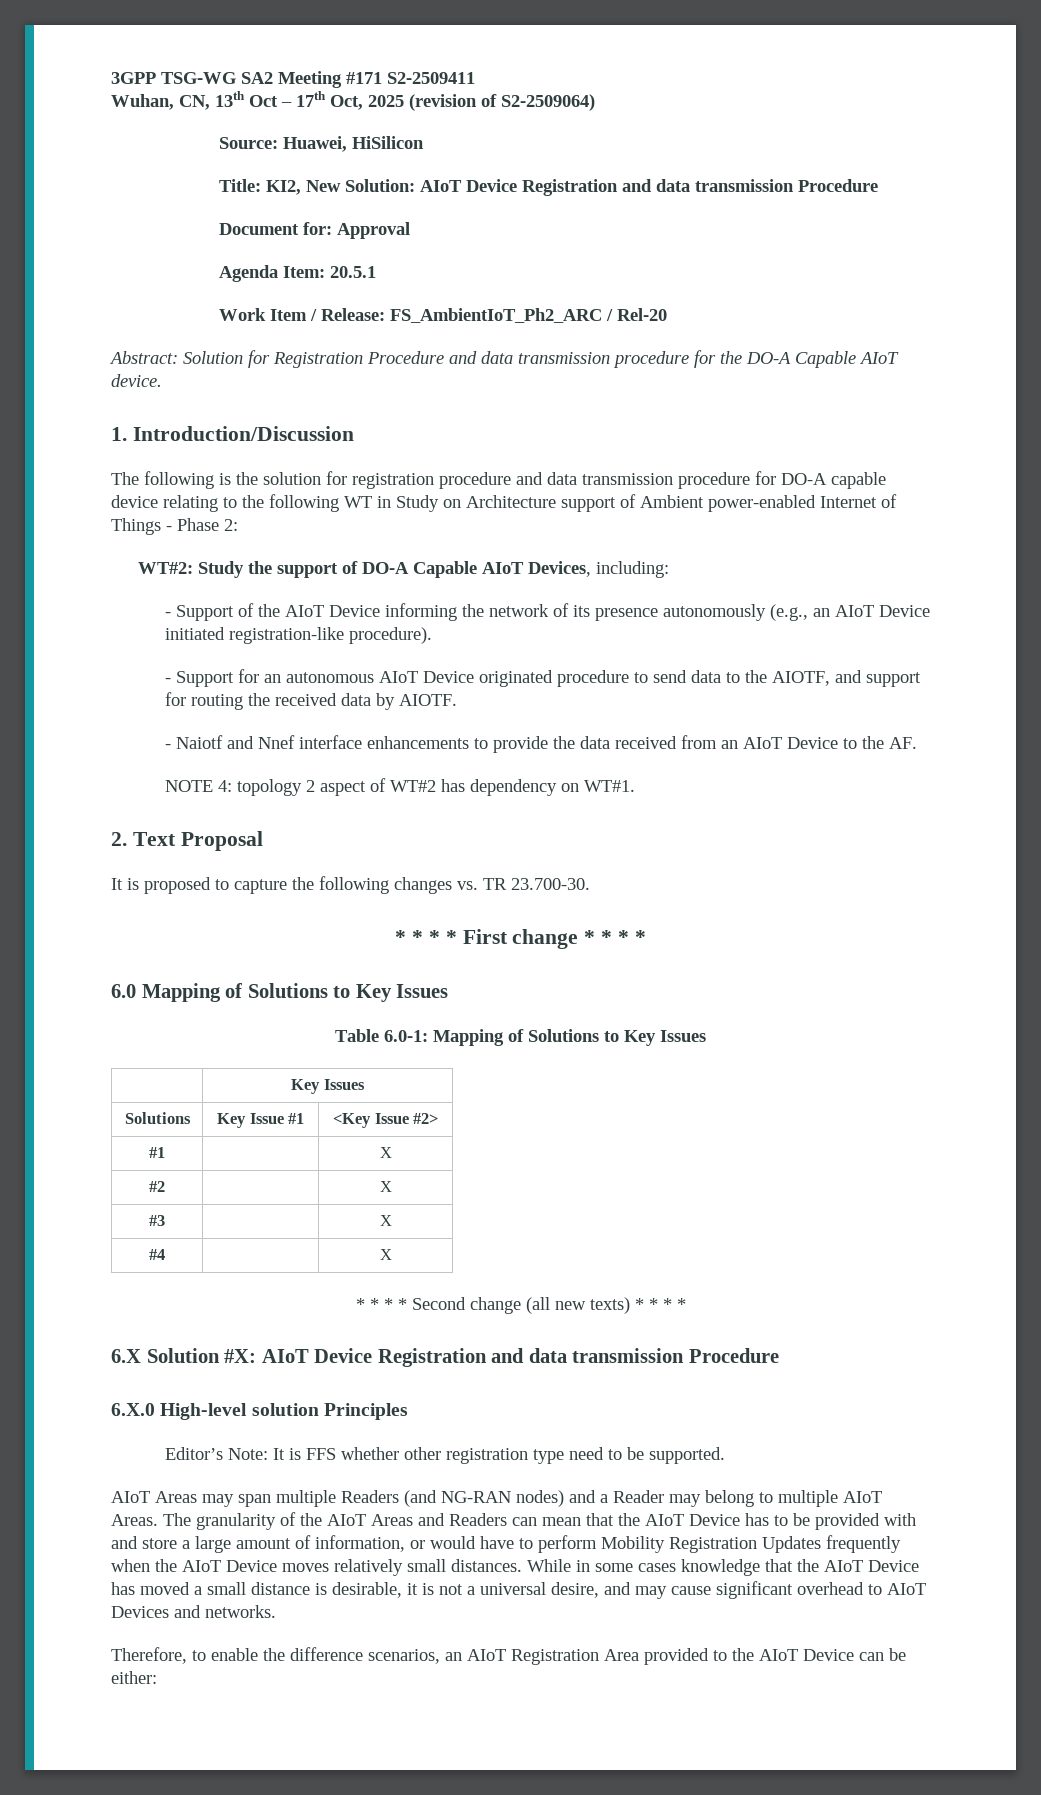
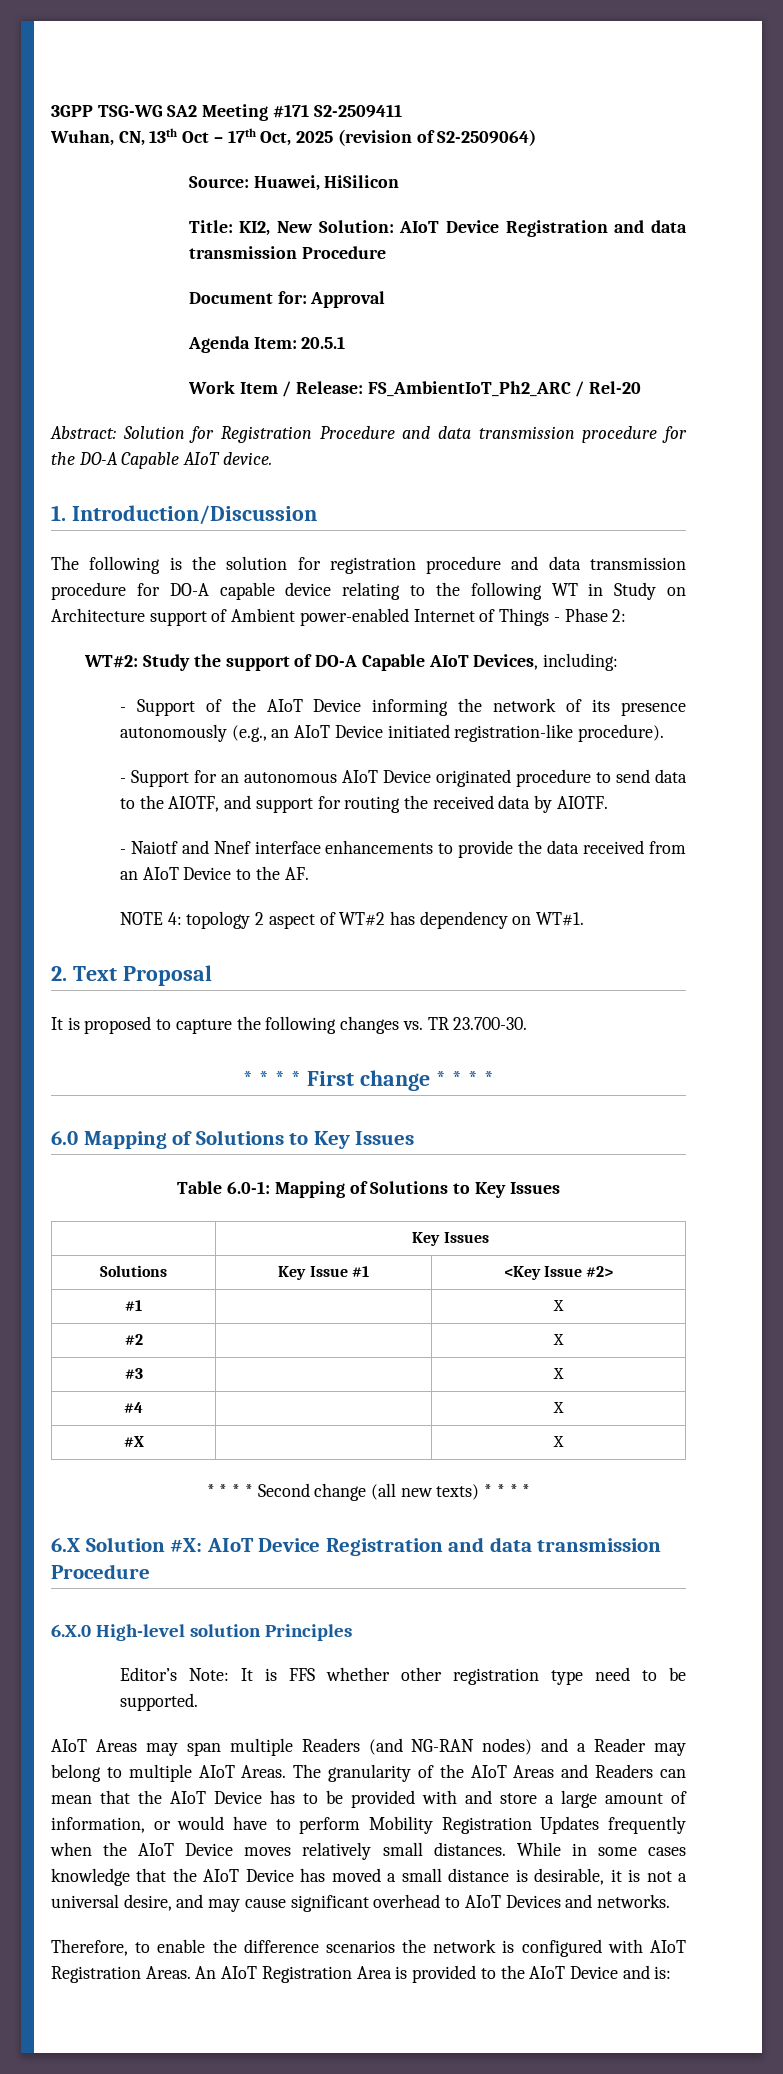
+ #X | | X
- Therefore, to enable the difference scenarios, an AIoT Registration Area provided to the AIoT Device can be either:
+ Therefore, to enable the difference scenarios the network is configured with AIoT Registration Areas. An AIoT Registration Area is provided to the AIoT Device and is:

